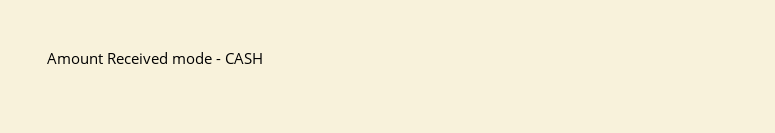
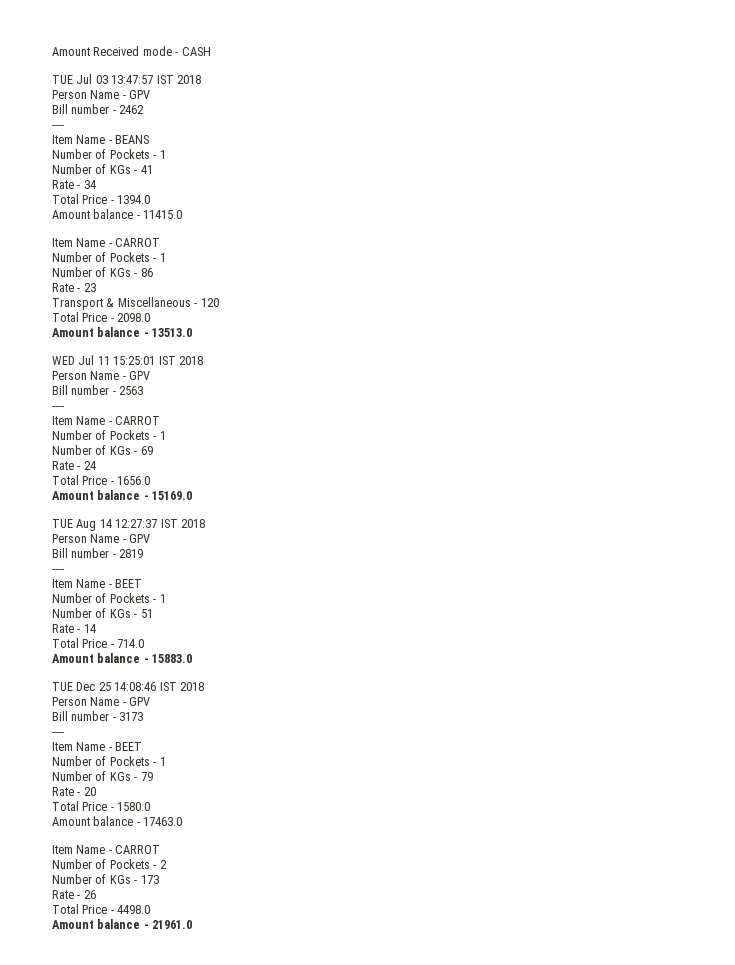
+ TUE Jul 03 13:47:57 IST 2018
+ Person Name - GPV
+ Bill number - 2462
+ ----
+ Item Name - BEANS
+ Number of Pockets - 1
+ Number of KGs - 41
+ Rate - 34
+ Total Price - 1394.0
+ Amount balance - 11415.0
+ Item Name - CARROT
+ Number of Pockets - 1
+ Number of KGs - 86
+ Rate - 23
+ Transport & Miscellaneous - 120
+ Total Price - 2098.0
+ Amount balance - 13513.0
+ WED Jul 11 15:25:01 IST 2018
+ Person Name - GPV
+ Bill number - 2563
+ ----
+ Item Name - CARROT
+ Number of Pockets - 1
+ Number of KGs - 69
+ Rate - 24
+ Total Price - 1656.0
+ Amount balance - 15169.0
+ TUE Aug 14 12:27:37 IST 2018
+ Person Name - GPV
+ Bill number - 2819
+ ----
+ Item Name - BEET
+ Number of Pockets - 1
+ Number of KGs - 51
+ Rate - 14
+ Total Price - 714.0
+ Amount balance - 15883.0
+ TUE Dec 25 14:08:46 IST 2018
+ Person Name - GPV
+ Bill number - 3173
+ ----
+ Item Name - BEET
+ Number of Pockets - 1
+ Number of KGs - 79
+ Rate - 20
+ Total Price - 1580.0
+ Amount balance - 17463.0
+ Item Name - CARROT
+ Number of Pockets - 2
+ Number of KGs - 173
+ Rate - 26
+ Total Price - 4498.0
+ Amount balance - 21961.0

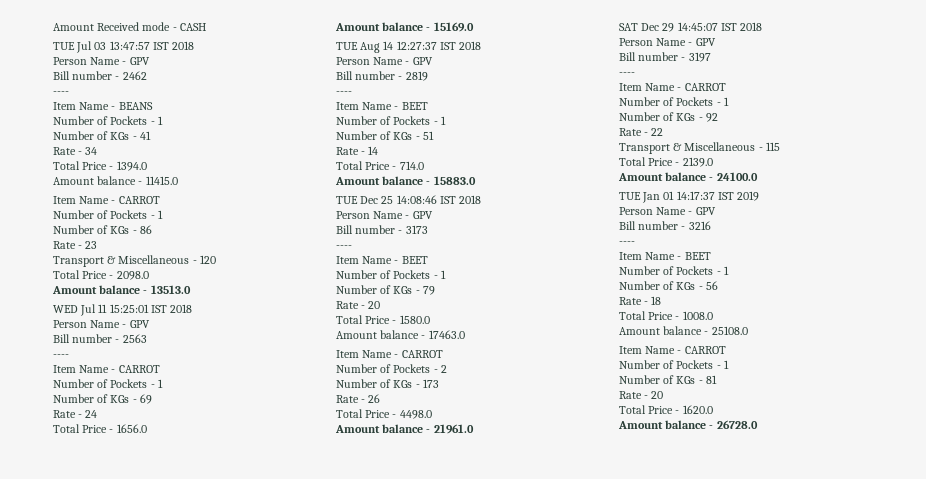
+ SAT Dec 29 14:45:07 IST 2018
+ Person Name - GPV
+ Bill number - 3197
+ ----
+ Item Name - CARROT
+ Number of Pockets - 1
+ Number of KGs - 92
+ Rate - 22
+ Transport & Miscellaneous - 115
+ Total Price - 2139.0
+ Amount balance - 24100.0
+ TUE Jan 01 14:17:37 IST 2019
+ Person Name - GPV
+ Bill number - 3216
+ ----
+ Item Name - BEET
+ Number of Pockets - 1
+ Number of KGs - 56
+ Rate - 18
+ Total Price - 1008.0
+ Amount balance - 25108.0
+ Item Name - CARROT
+ Number of Pockets - 1
+ Number of KGs - 81
+ Rate - 20
+ Total Price - 1620.0
+ Amount balance - 26728.0

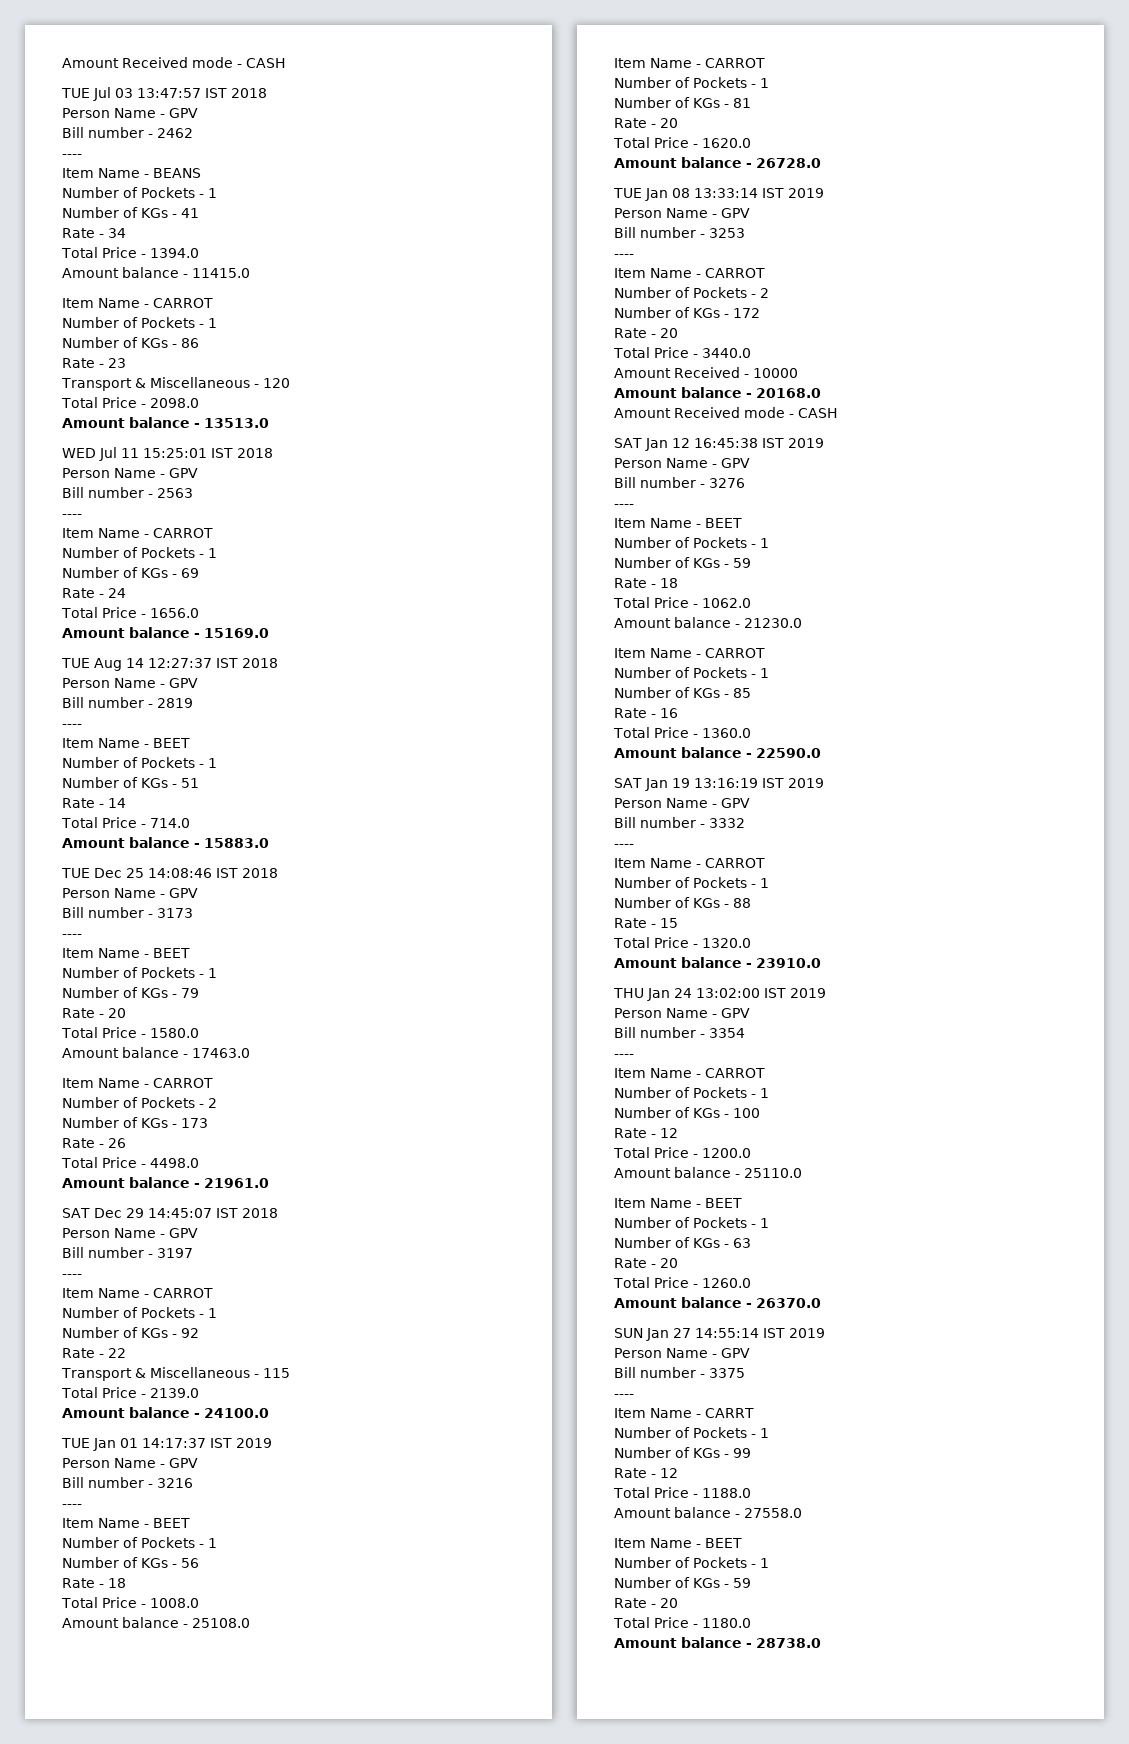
+ TUE Jan 08 13:33:14 IST 2019
+ Person Name - GPV
+ Bill number - 3253
+ ----
+ Item Name - CARROT
+ Number of Pockets - 2
+ Number of KGs - 172
+ Rate - 20
+ Total Price - 3440.0
+ Amount Received - 10000
+ Amount balance - 20168.0
+ Amount Received mode - CASH
+ SAT Jan 12 16:45:38 IST 2019
+ Person Name - GPV
+ Bill number - 3276
+ ----
+ Item Name - BEET
+ Number of Pockets - 1
+ Number of KGs - 59
+ Rate - 18
+ Total Price - 1062.0
+ Amount balance - 21230.0
+ Item Name - CARROT
+ Number of Pockets - 1
+ Number of KGs - 85
+ Rate - 16
+ Total Price - 1360.0
+ Amount balance - 22590.0
+ SAT Jan 19 13:16:19 IST 2019
+ Person Name - GPV
+ Bill number - 3332
+ ----
+ Item Name - CARROT
+ Number of Pockets - 1
+ Number of KGs - 88
+ Rate - 15
+ Total Price - 1320.0
+ Amount balance - 23910.0
+ THU Jan 24 13:02:00 IST 2019
+ Person Name - GPV
+ Bill number - 3354
+ ----
+ Item Name - CARROT
+ Number of Pockets - 1
+ Number of KGs - 100
+ Rate - 12
+ Total Price - 1200.0
+ Amount balance - 25110.0
+ Item Name - BEET
+ Number of Pockets - 1
+ Number of KGs - 63
+ Rate - 20
+ Total Price - 1260.0
+ Amount balance - 26370.0
+ SUN Jan 27 14:55:14 IST 2019
+ Person Name - GPV
+ Bill number - 3375
+ ----
+ Item Name - CARRT
+ Number of Pockets - 1
+ Number of KGs - 99
+ Rate - 12
+ Total Price - 1188.0
+ Amount balance - 27558.0
+ Item Name - BEET
+ Number of Pockets - 1
+ Number of KGs - 59
+ Rate - 20
+ Total Price - 1180.0
+ Amount balance - 28738.0

